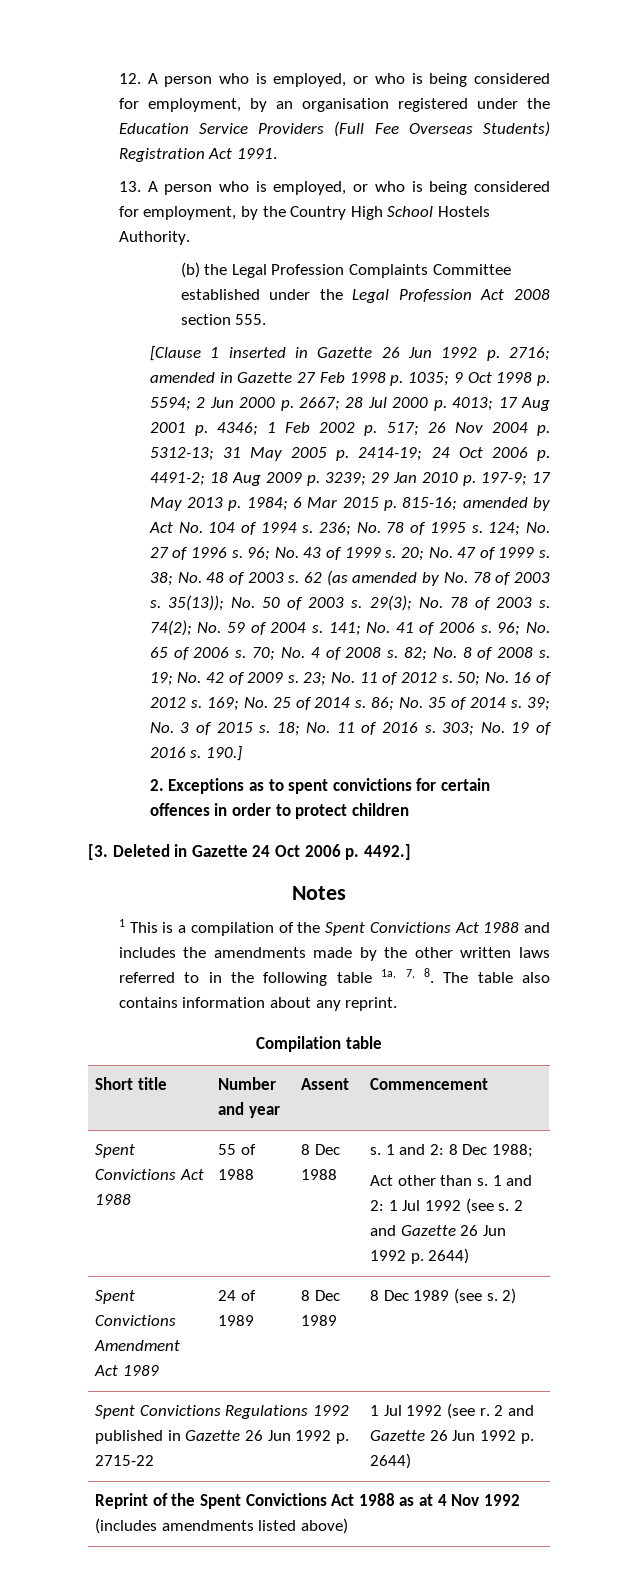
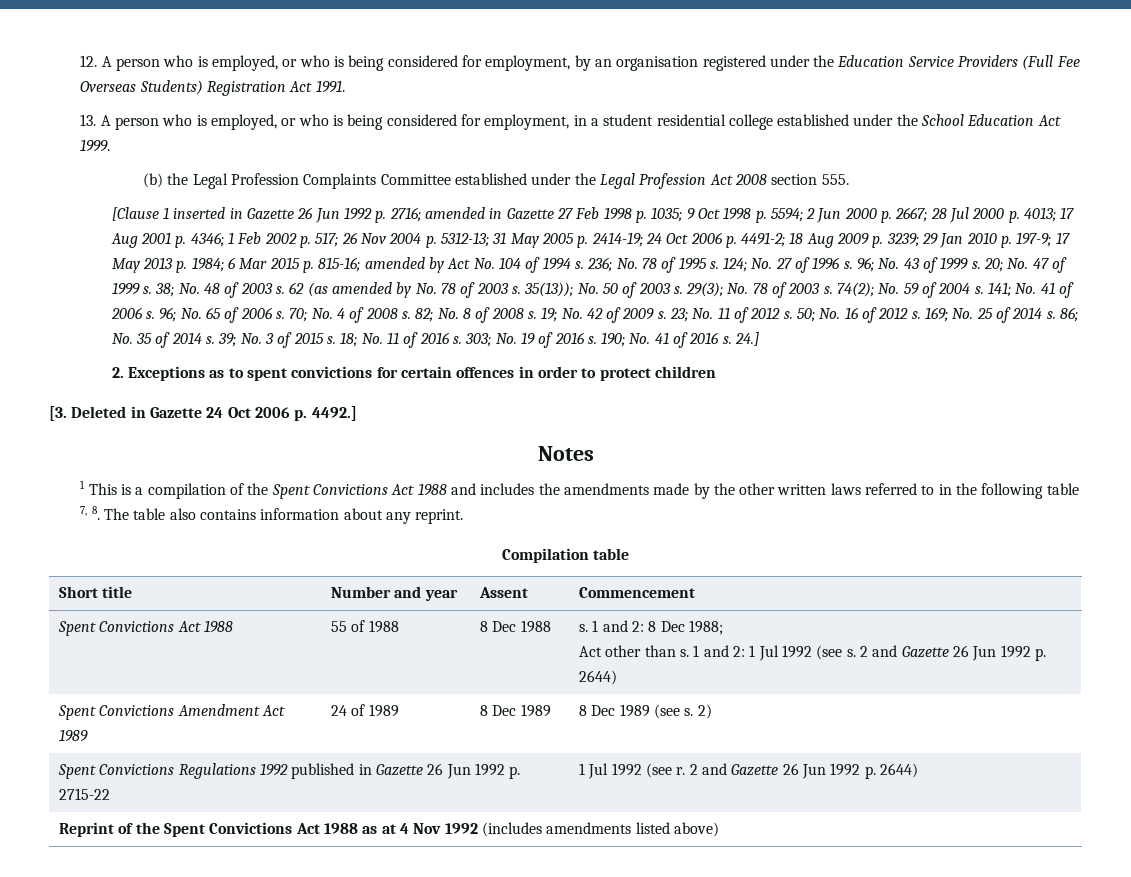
- 13. A person who is employed, or who is being considered for employment, by the Country High School Hostels Authority.
+ 13. A person who is employed, or who is being considered for employment, in a student residential college established under the School Education Act 1999.
- 190.]
+ 190; No. 41 of 2016 s. 24.]
- 1 This is a compilation of the Spent Convictions Act 1988 and includes the amendments made by the other written laws referred to in the following table 1a, 7, 8. The table also contains information about any reprint.
+ 1 This is a compilation of the Spent Convictions Act 1988 and includes the amendments made by the other written laws referred to in the following table 7, 8. The table also contains information about any reprint.

